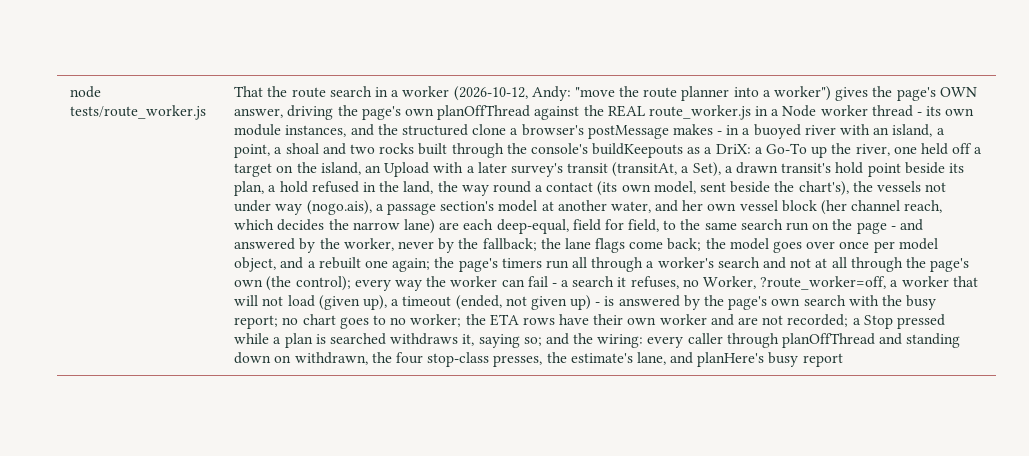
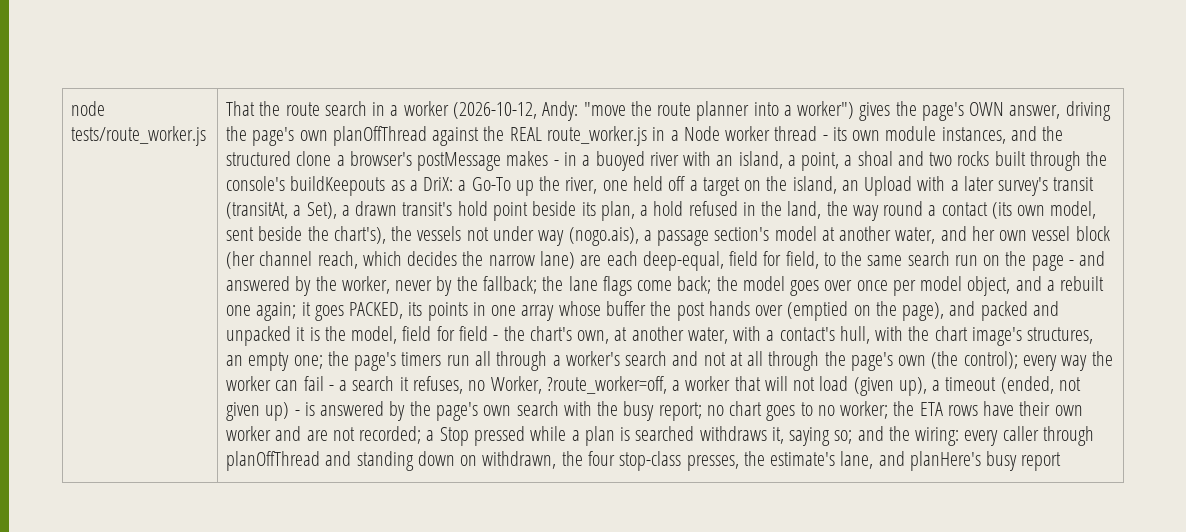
+ it goes PACKED, its points in one array whose buffer the post hands over (emptied on the page), and packed and unpacked it is the model, field for field - the chart's own, at another water, with a contact's hull, with the chart image's structures, an empty one;

